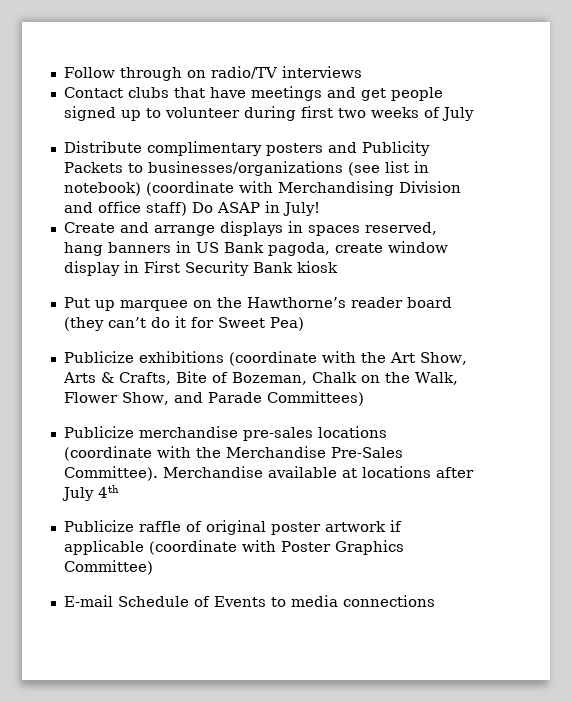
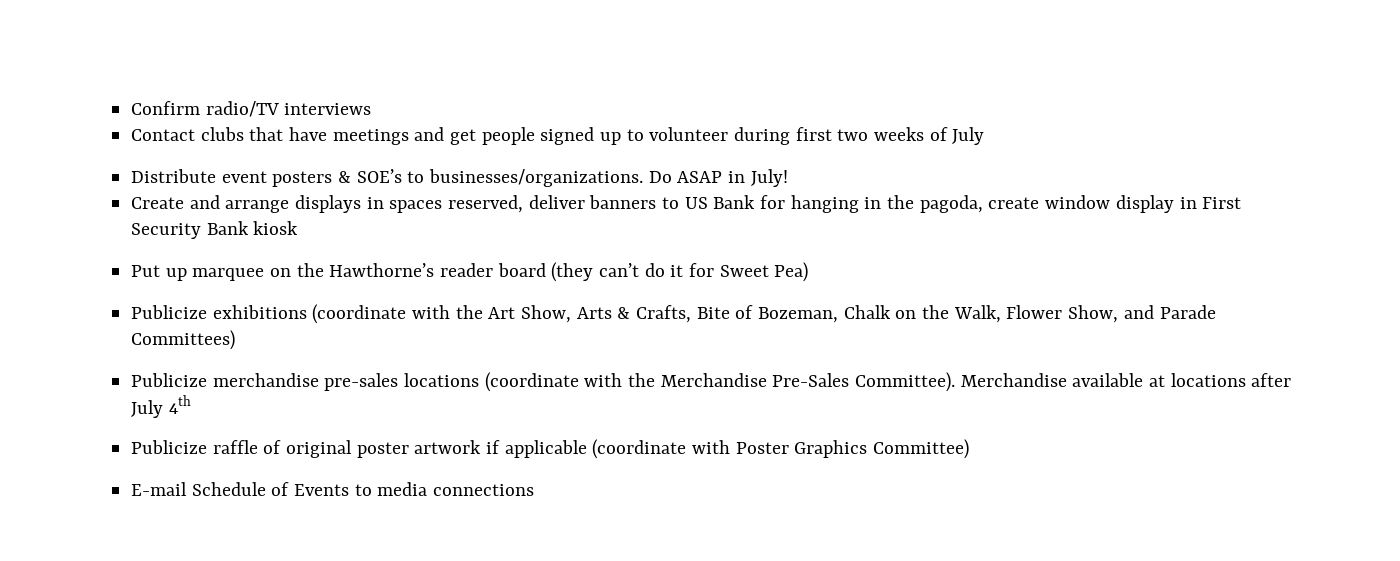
- Follow through on radio/TV interviews
+ Confirm radio/TV interviews
- Distribute complimentary posters and Publicity Packets to businesses/organizations (see list in notebook) (coordinate with Merchandising Division and office staff) Do ASAP in July!
+ Distribute event posters & SOE’s to businesses/organizations. Do ASAP in July!
- Create and arrange displays in spaces reserved, hang banners in US Bank pagoda, create window display in First Security Bank kiosk
+ Create and arrange displays in spaces reserved, deliver banners to US Bank for hanging in the pagoda, create window display in First Security Bank kiosk

